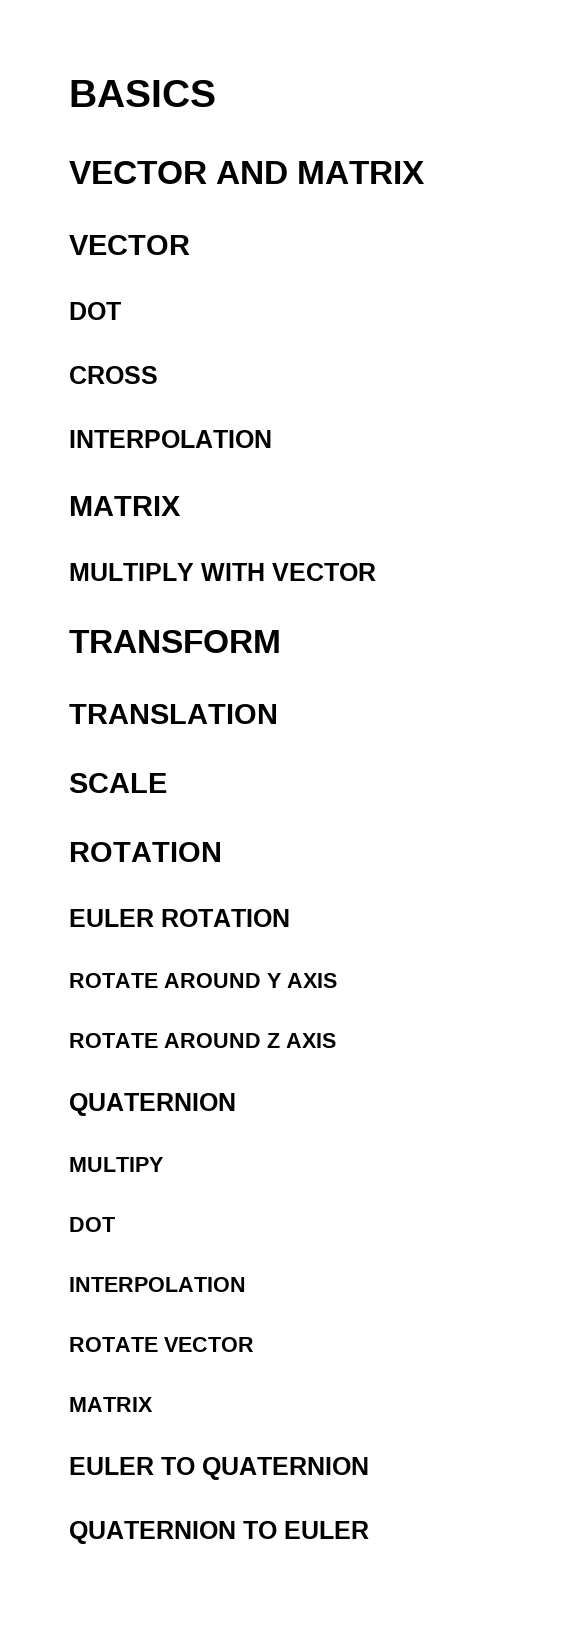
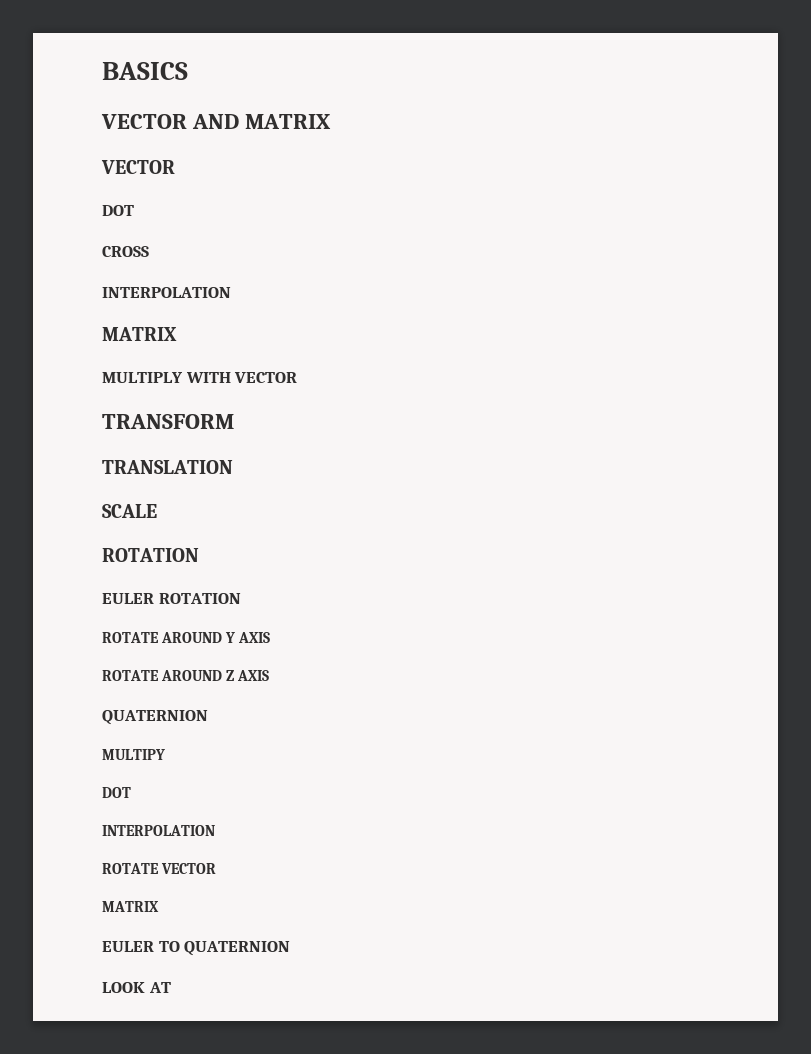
- QUATERNION TO EULER
+ LOOK AT

